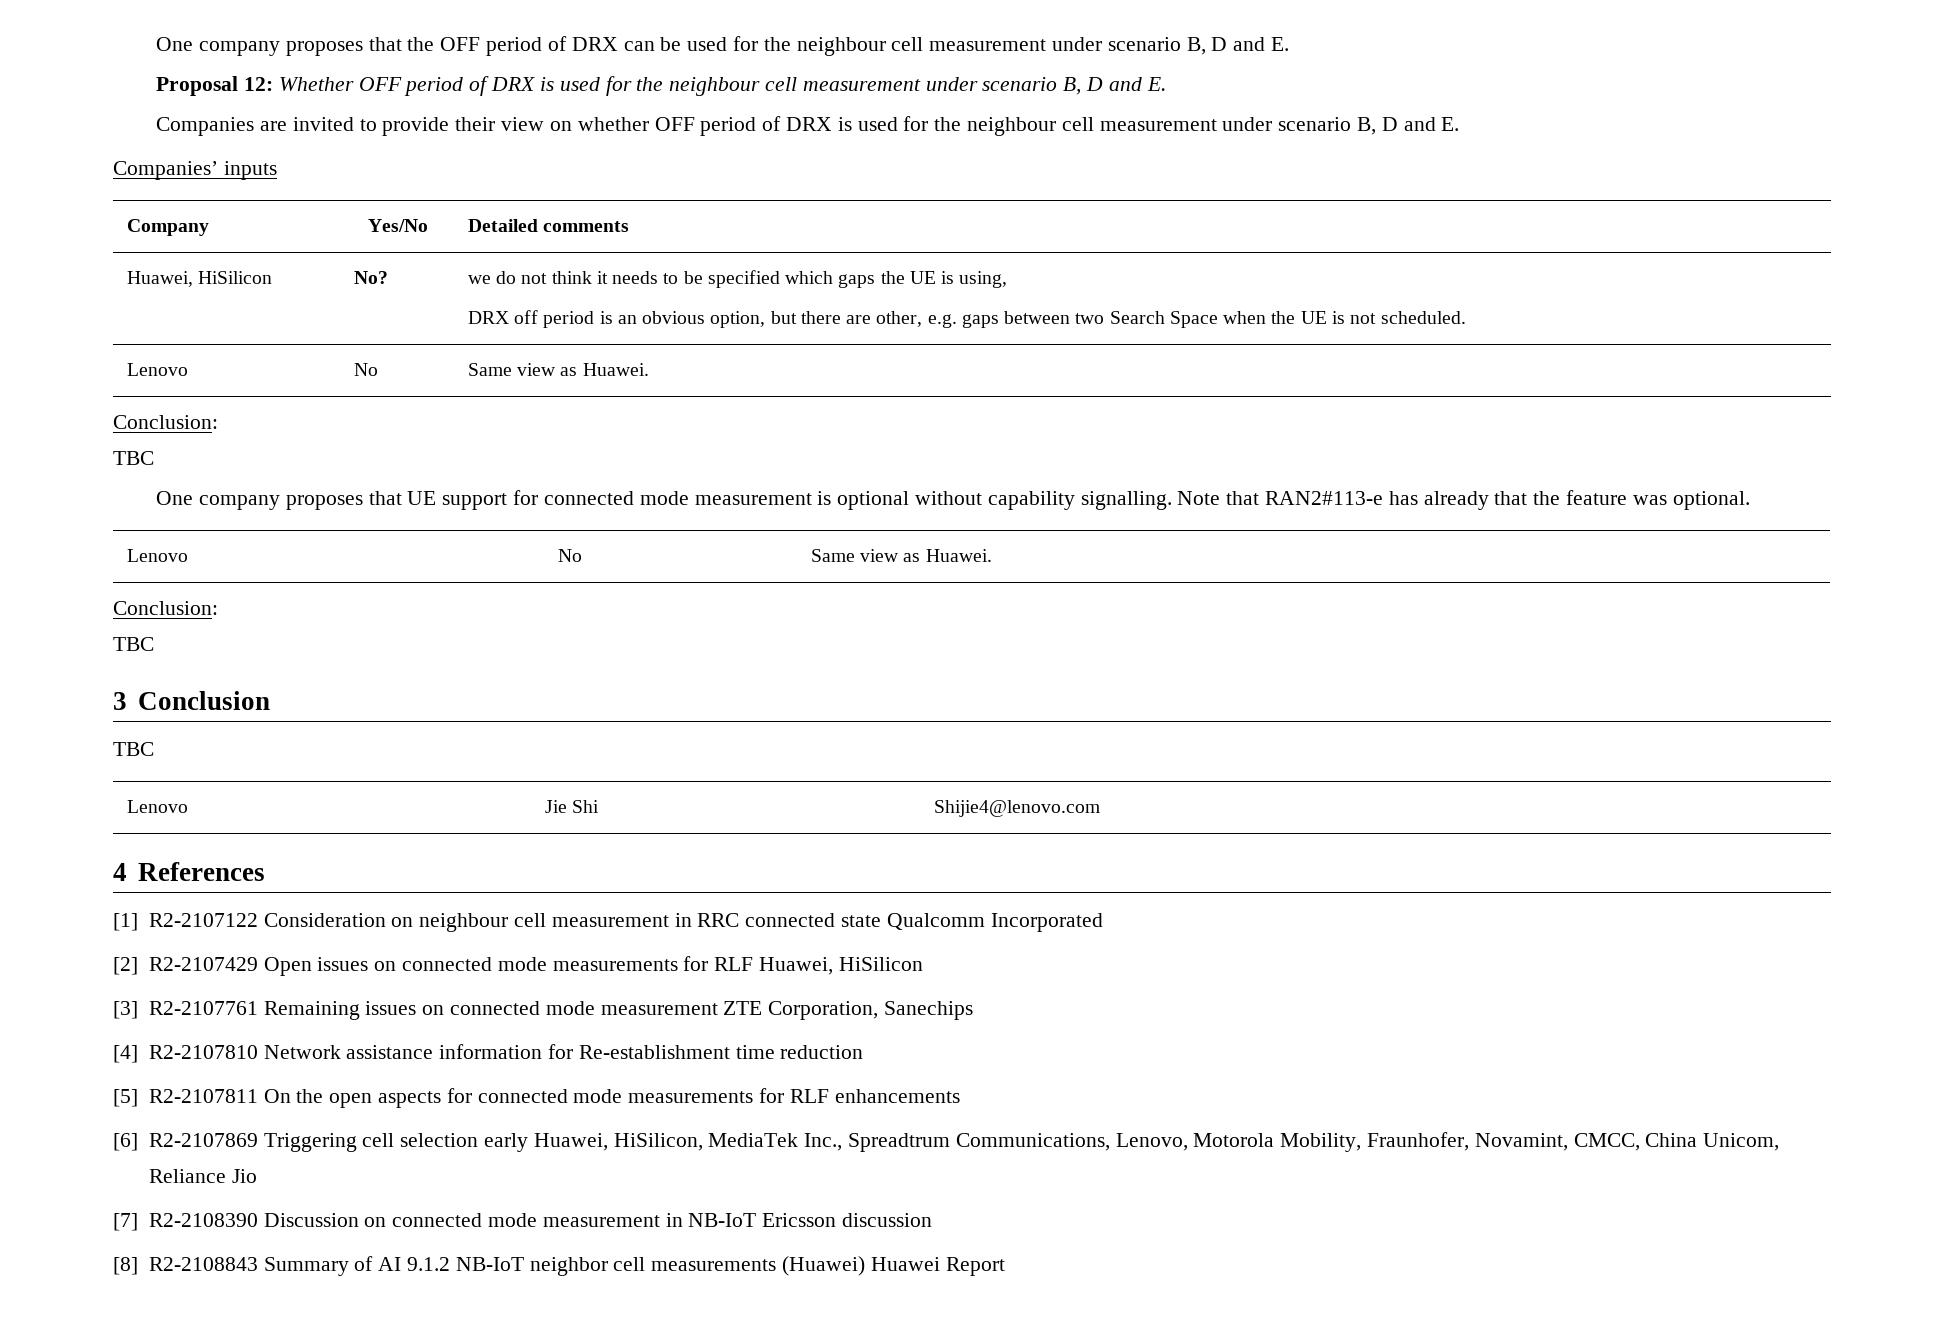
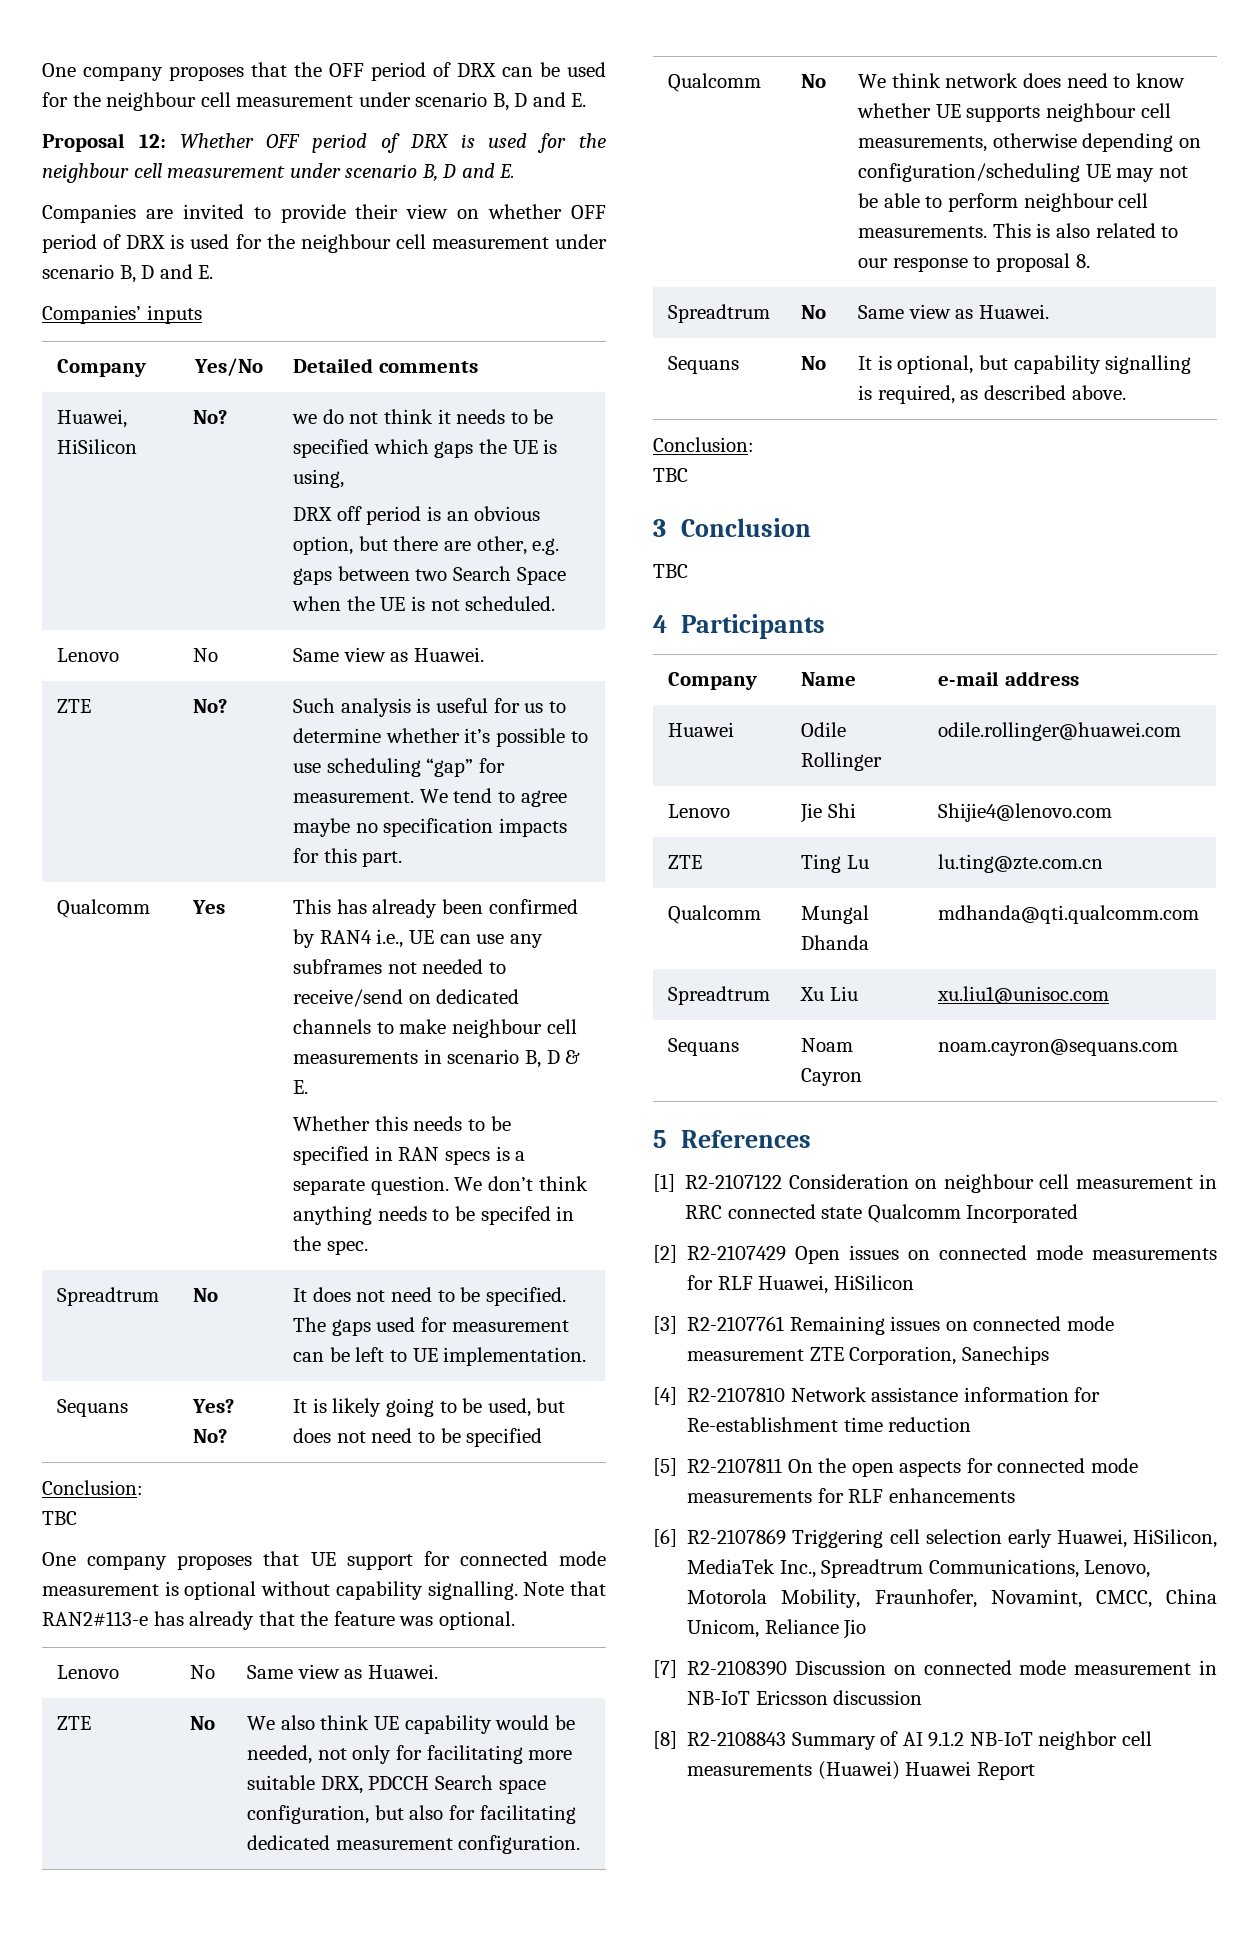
+ ZTE | No? | Such analysis is useful for us to determine whether it’s possible to use scheduling “gap” for measurement. We tend to agree maybe no specification impacts for this part.
+ Qualcomm | Yes | This has already been confirmed by RAN4 i.e., UE can use any subframes not needed to receive/send on dedicated channels to make neighbour cell measurements in scenario B, D & E.
+ Whether this needs to be specified in RAN specs is a separate question. We don’t think anything needs to be specifed in the spec.
+ Spreadtrum | No | It does not need to be specified. The gaps used for measurement can be left to UE implementation.
+ Sequans | Yes? No? | It is likely going to be used, but does not need to be specified
+ ZTE | No | We also think UE capability would be needed, not only for facilitating more suitable DRX, PDCCH Search space configuration, but also for facilitating dedicated measurement configuration.
+ Qualcomm | No | We think network does need to know whether UE supports neighbour cell measurements, otherwise depending on configuration/scheduling UE may not be able to perform neighbour cell measurements. This is also related to our response to proposal 8.
+ Spreadtrum | No | Same view as Huawei.
+ Sequans | No | It is optional, but capability signalling is required, as described above.
+ 4 Participants
+ Company | Name | e-mail address
+ Huawei | Odile Rollinger | odile.rollinger@huawei.com
  Lenovo | Jie Shi | Shijie4@lenovo.com
- 4 References
+ ZTE | Ting Lu | lu.ting@zte.com.cn
+ Qualcomm | Mungal Dhanda | mdhanda@qti.qualcomm.com
+ Spreadtrum | Xu Liu | xu.liu1@unisoc.com
+ Sequans | Noam Cayron | noam.cayron@sequans.com
+ 5 References

